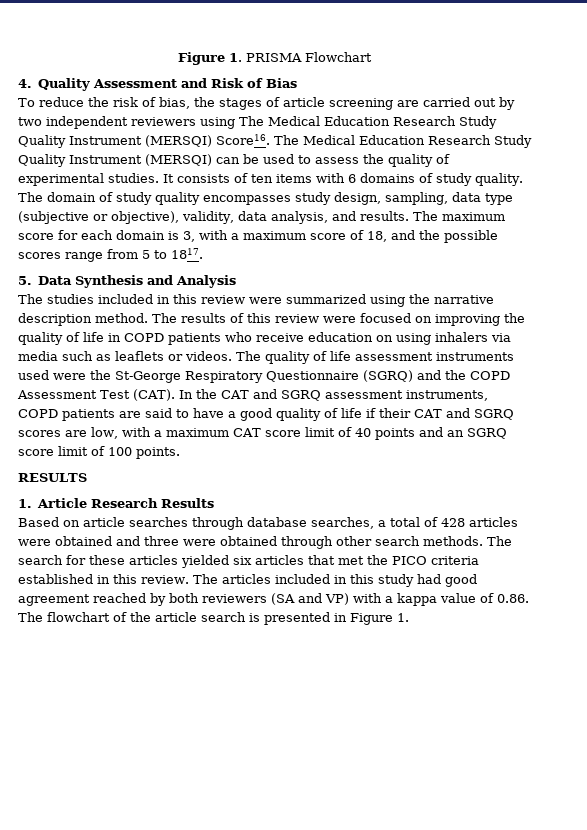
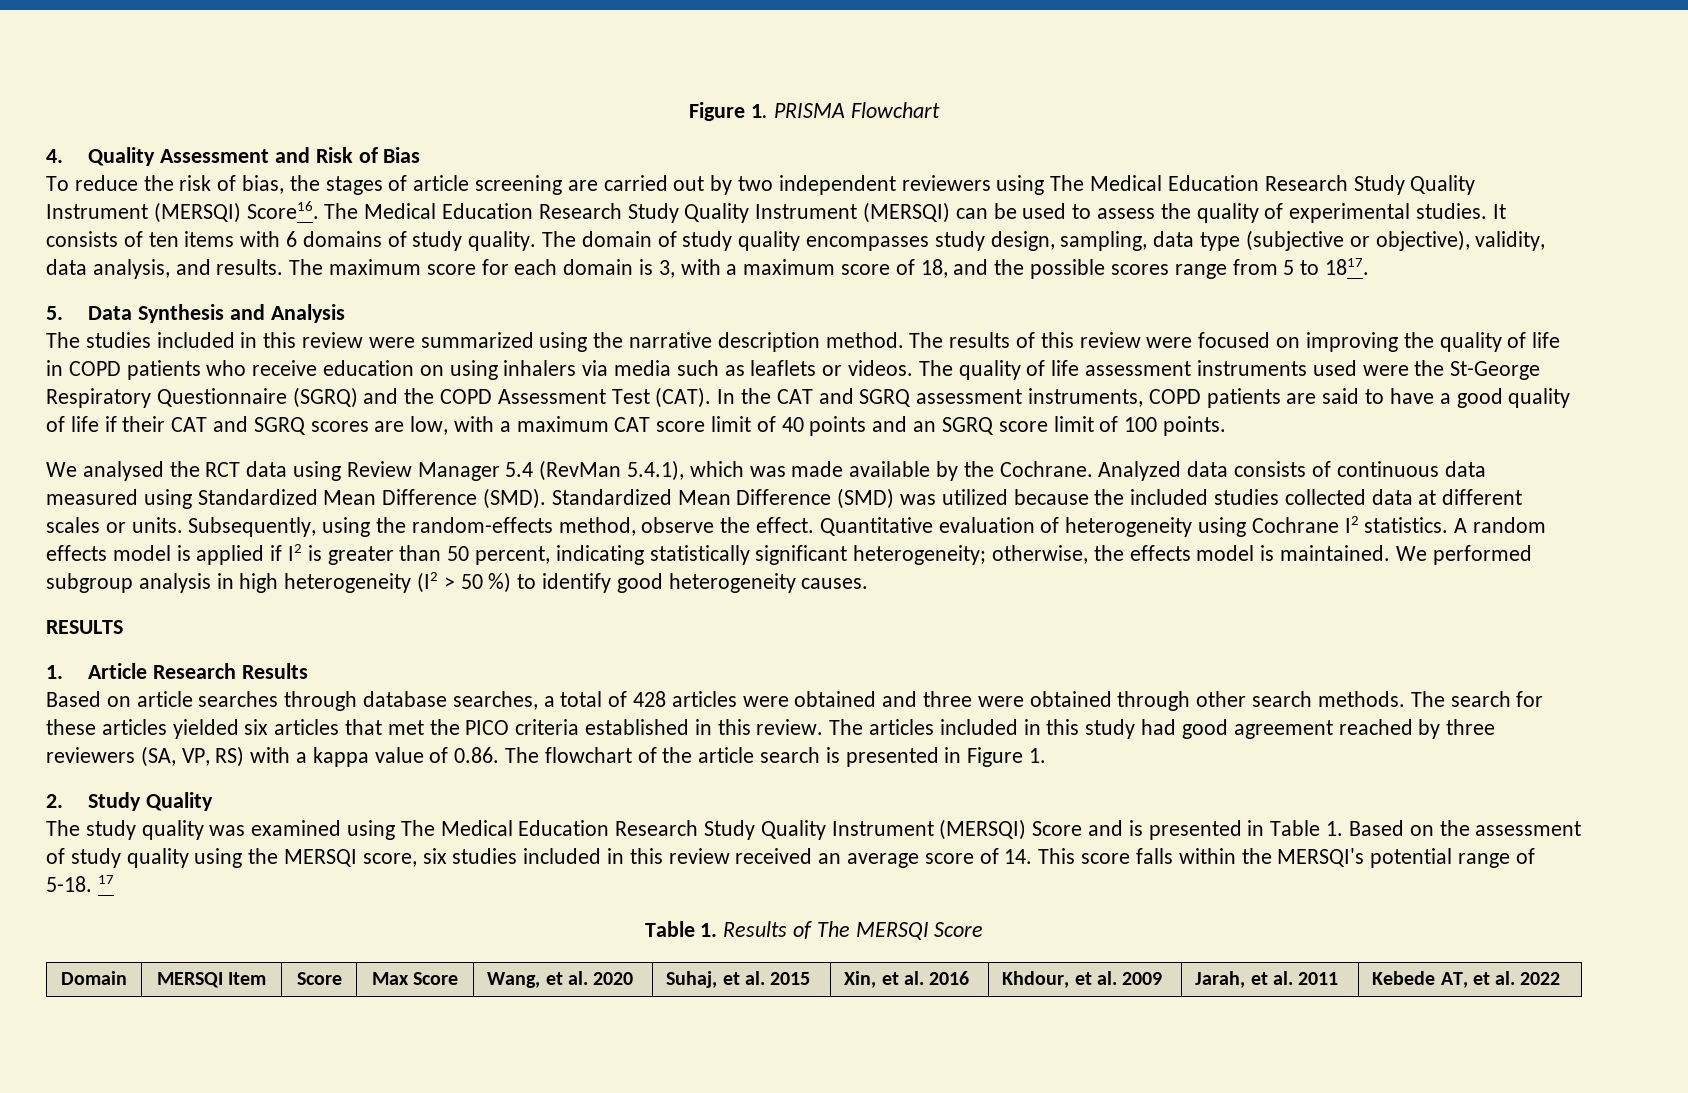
+ We analysed the RCT data using Review Manager 5.4 (RevMan 5.4.1), which was made available by the Cochrane. Analyzed data consists of continuous data measured using Standardized Mean Difference (SMD). Standardized Mean Difference (SMD) was utilized because the included studies collected data at different scales or units. Subsequently, using the random-effects method, observe the effect. Quantitative evaluation of heterogeneity using Cochrane I2 statistics. A random effects model is applied if I2 is greater than 50 percent, indicating statistically significant heterogeneity; otherwise, the effects model is maintained. We performed subgroup analysis in high heterogeneity (I2 > 50 %) to identify good heterogeneity causes.
- The articles included in this study had good agreement reached by both reviewers (SA and VP) with a kappa value of 0.86. The flowchart of the article search is presented in Figure 1.
+ The articles included in this study had good agreement reached by three reviewers (SA, VP, RS) with a kappa value of 0.86. The flowchart of the article search is presented in Figure 1.
+ 2. Study Quality
+ The study quality was examined using The Medical Education Research Study Quality Instrument (MERSQI) Score and is presented in Table 1. Based on the assessment of study quality using the MERSQI score, six studies included in this review received an average score of 14. This score falls within the MERSQI's potential range of 5-18. 17
+ Table 1. Results of The MERSQI Score
+ Domain | MERSQI Item | Score | Max Score | Wang, et al. 2020 | Suhaj, et al. 2015 | Xin, et al. 2016 | Khdour, et al. 2009 | Jarah, et al. 2011 | Kebede AT, et al. 2022

